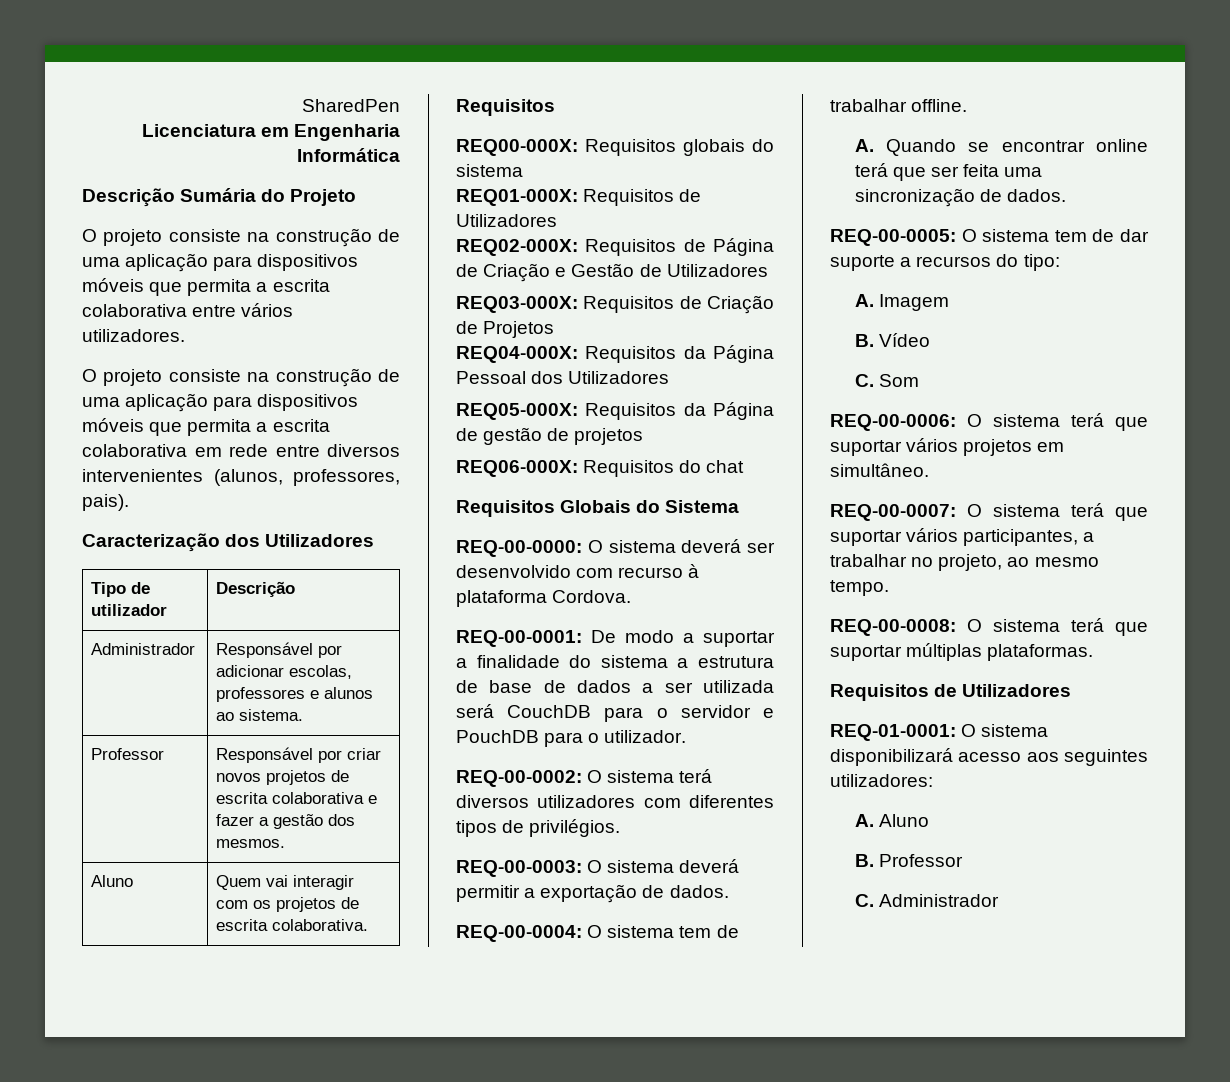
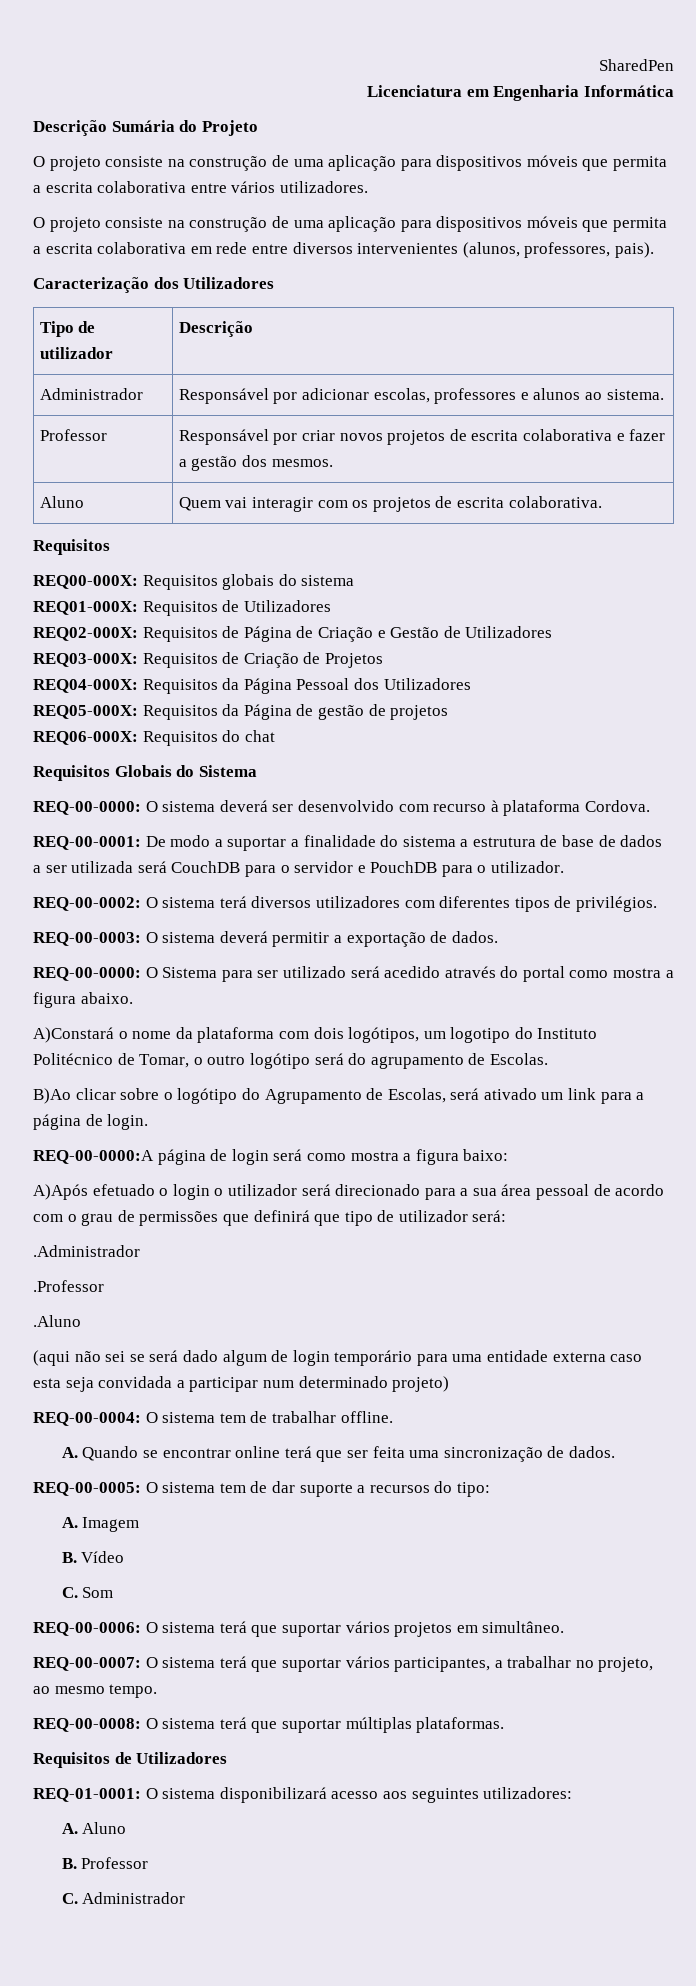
+ REQ-00-0000: O Sistema para ser utilizado será acedido através do portal como mostra a figura abaixo.
+ A)Constará o nome da plataforma com dois logótipos, um logotipo do Instituto Politécnico de Tomar, o outro logótipo será do agrupamento de Escolas.
+ B)Ao clicar sobre o logótipo do Agrupamento de Escolas, será ativado um link para a página de login.
+ REQ-00-0000:A página de login será como mostra a figura baixo:
+ A)Após efetuado o login o utilizador será direcionado para a sua área pessoal de acordo com o grau de permissões que definirá que tipo de utilizador será:
+ .Administrador
+ .Professor
+ .Aluno
+ (aqui não sei se será dado algum de login temporário para uma entidade externa caso esta seja convidada a participar num determinado projeto)

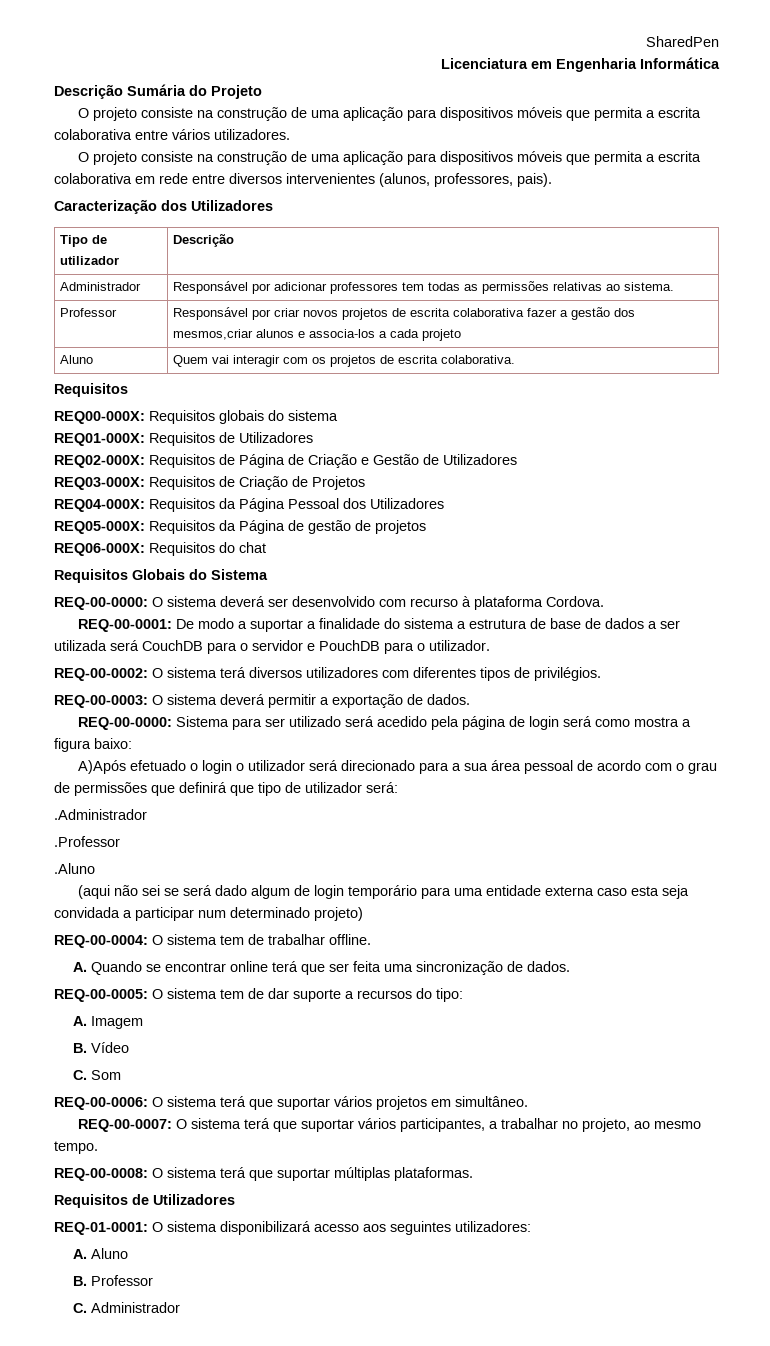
- Administrador | Responsável por adicionar escolas, professores e alunos ao sistema.
+ Administrador | Responsável por adicionar professores tem todas as permissões relativas ao sistema.
- Professor | Responsável por criar novos projetos de escrita colaborativa e fazer a gestão dos mesmos.
+ Professor | Responsável por criar novos projetos de escrita colaborativa fazer a gestão dos mesmos,criar alunos e associa-los a cada projeto
- REQ-00-0000: O Sistema para ser utilizado será acedido através do portal como mostra a figura abaixo.
- A)Constará o nome da plataforma com dois logótipos, um logotipo do Instituto Politécnico de Tomar, o outro logótipo será do agrupamento de Escolas.
- B)Ao clicar sobre o logótipo do Agrupamento de Escolas, será ativado um link para a página de login.
- REQ-00-0000:A página de login será como mostra a figura baixo:
+ REQ-00-0000: Sistema para ser utilizado será acedido pela página de login será como mostra a figura baixo:

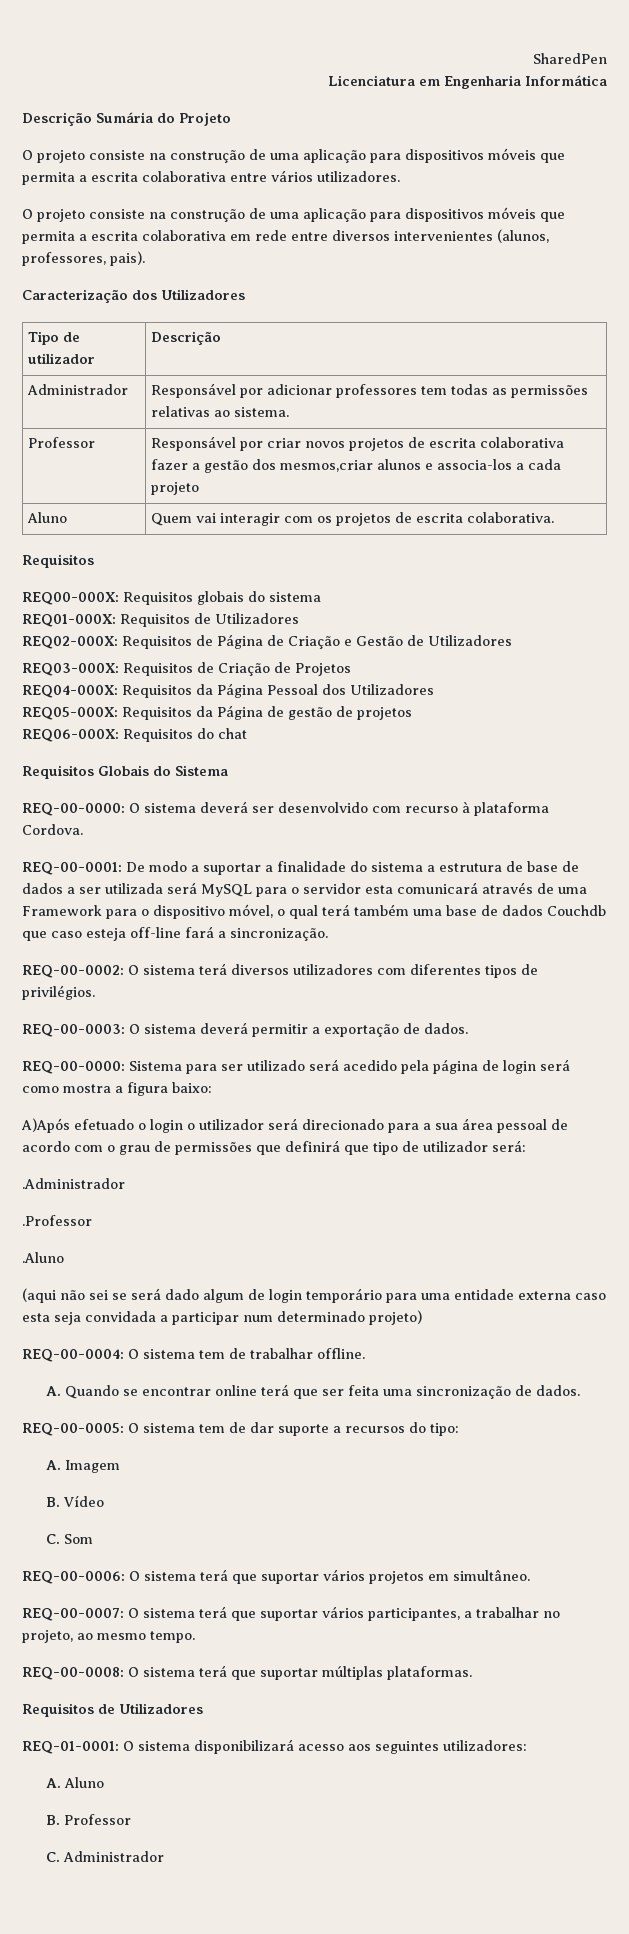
- REQ-00-0001: De modo a suportar a finalidade do sistema a estrutura de base de dados a ser utilizada será CouchDB para o servidor e PouchDB para o utilizador.
+ REQ-00-0001: De modo a suportar a finalidade do sistema a estrutura de base de dados a ser utilizada será MySQL para o servidor esta comunicará através de uma Framework para o dispositivo móvel, o qual terá também uma base de dados Couchdb que caso esteja off-line fará a sincronização.

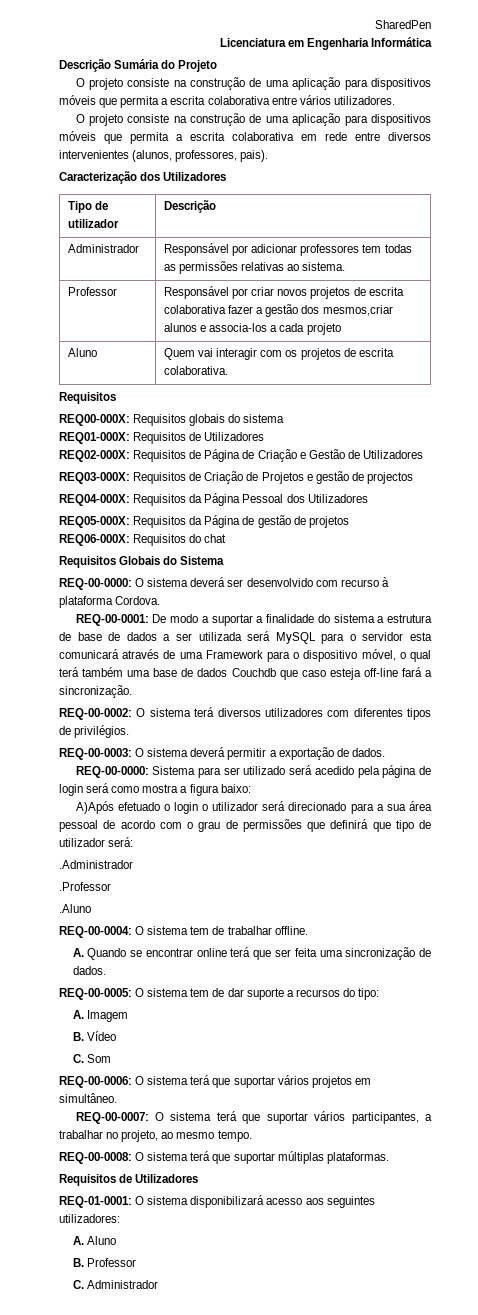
- REQ03-000X: Requisitos de Criação de Projetos
+ REQ03-000X: Requisitos de Criação de Projetos e gestão de projectos
- (aqui não sei se será dado algum de login temporário para uma entidade externa caso esta seja convidada a participar num determinado projeto)

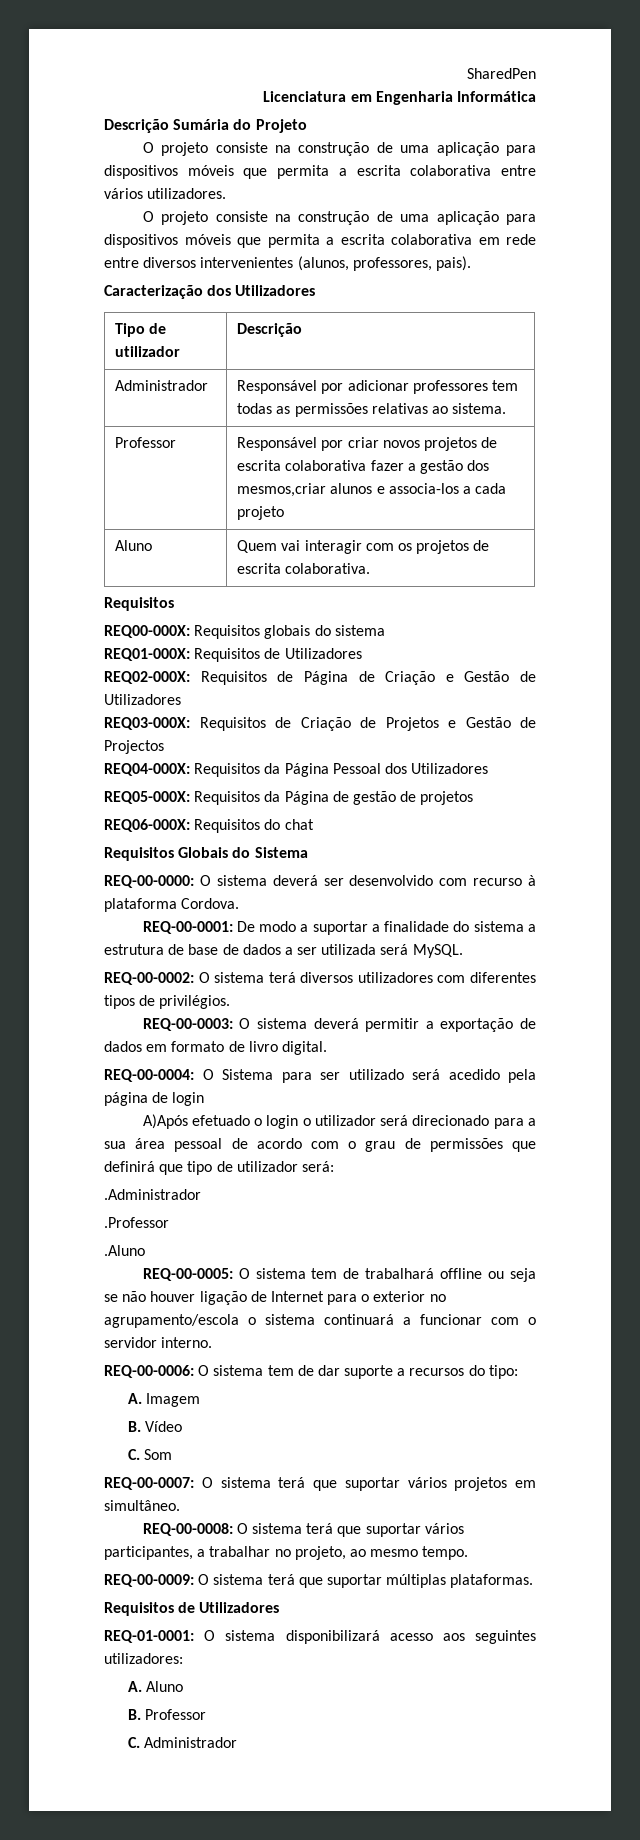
- REQ03-000X: Requisitos de Criação de Projetos e gestão de projectos
+ REQ03-000X: Requisitos de Criação de Projetos e Gestão de Projectos
- REQ-00-0001: De modo a suportar a finalidade do sistema a estrutura de base de dados a ser utilizada será MySQL para o servidor esta comunicará através de uma Framework para o dispositivo móvel, o qual terá também uma base de dados Couchdb que caso esteja off-line fará a sincronização.
+ REQ-00-0001: De modo a suportar a finalidade do sistema a estrutura de base de dados a ser utilizada será MySQL.
- REQ-00-0003: O sistema deverá permitir a exportação de dados.
- REQ-00-0000: Sistema para ser utilizado será acedido pela página de login será como mostra a figura baixo:
+ REQ-00-0003: O sistema deverá permitir a exportação de dados em formato de livro digital.
+ REQ-00-0004: O Sistema para ser utilizado será acedido pela página de login
- REQ-00-0004: O sistema tem de trabalhar offline.
- A. Quando se encontrar online terá que ser feita uma sincronização de dados.
- REQ-00-0005: O sistema tem de dar suporte a recursos do tipo:
+ REQ-00-0005: O sistema tem de trabalhará offline ou seja se não houver ligação de Internet para o exterior no agrupamento/escola o sistema continuará a funcionar com o servidor interno.
+ REQ-00-0006: O sistema tem de dar suporte a recursos do tipo:
- REQ-00-0006: O sistema terá que suportar vários projetos em simultâneo.
+ REQ-00-0007: O sistema terá que suportar vários projetos em simultâneo.
- REQ-00-0007: O sistema terá que suportar vários participantes, a trabalhar no projeto, ao mesmo tempo.
+ REQ-00-0008: O sistema terá que suportar vários participantes, a trabalhar no projeto, ao mesmo tempo.
- REQ-00-0008: O sistema terá que suportar múltiplas plataformas.
+ REQ-00-0009: O sistema terá que suportar múltiplas plataformas.

